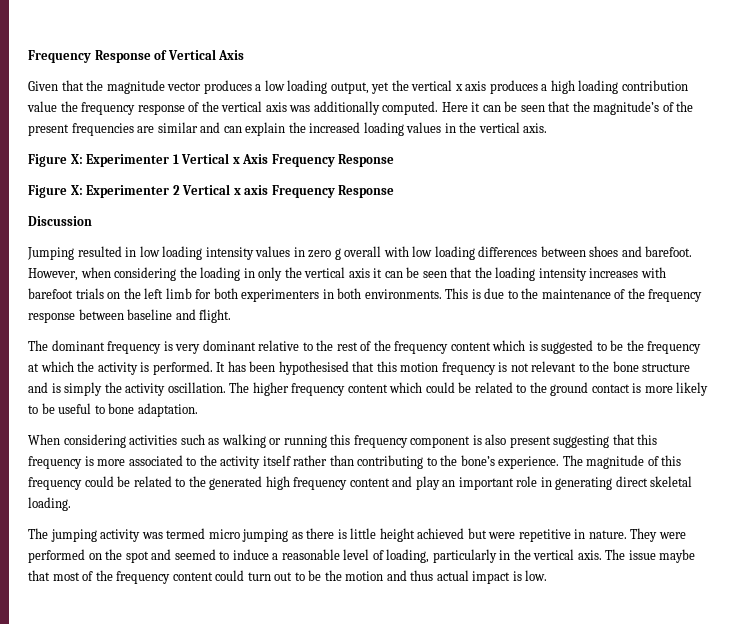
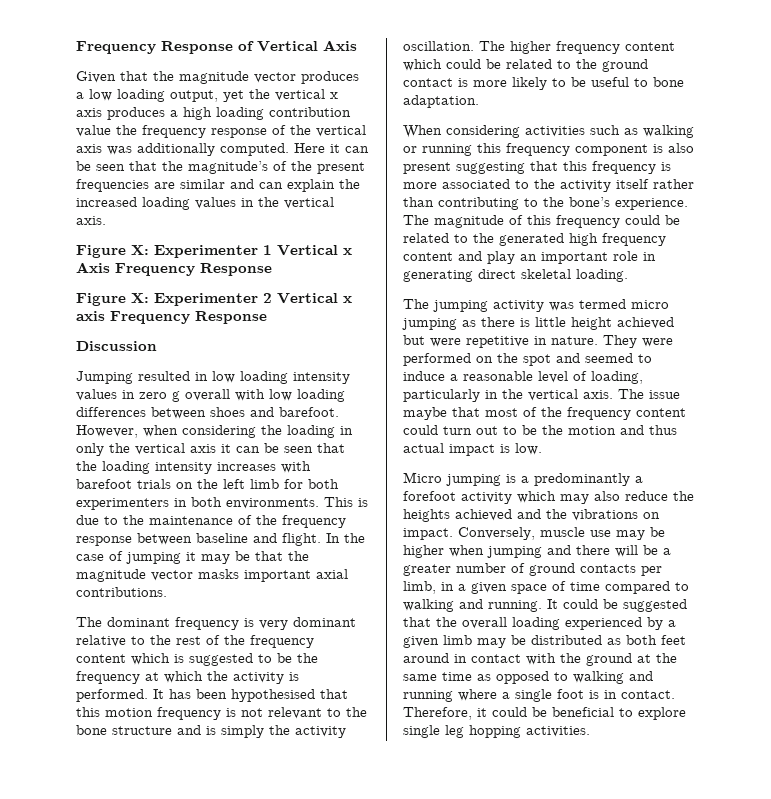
+ In the case of jumping it may be that the magnitude vector masks important axial contributions.
+ Micro jumping is a predominantly a forefoot activity which may also reduce the heights achieved and the vibrations on impact. Conversely, muscle use may be higher when jumping and there will be a greater number of ground contacts per limb, in a given space of time compared to walking and running. It could be suggested that the overall loading experienced by a given limb may be distributed as both feet around in contact with the ground at the same time as opposed to walking and running where a single foot is in contact. Therefore, it could be beneficial to explore single leg hopping activities.

